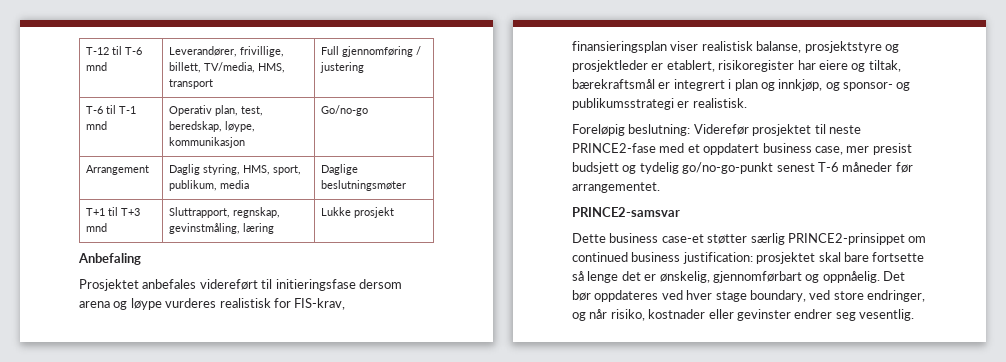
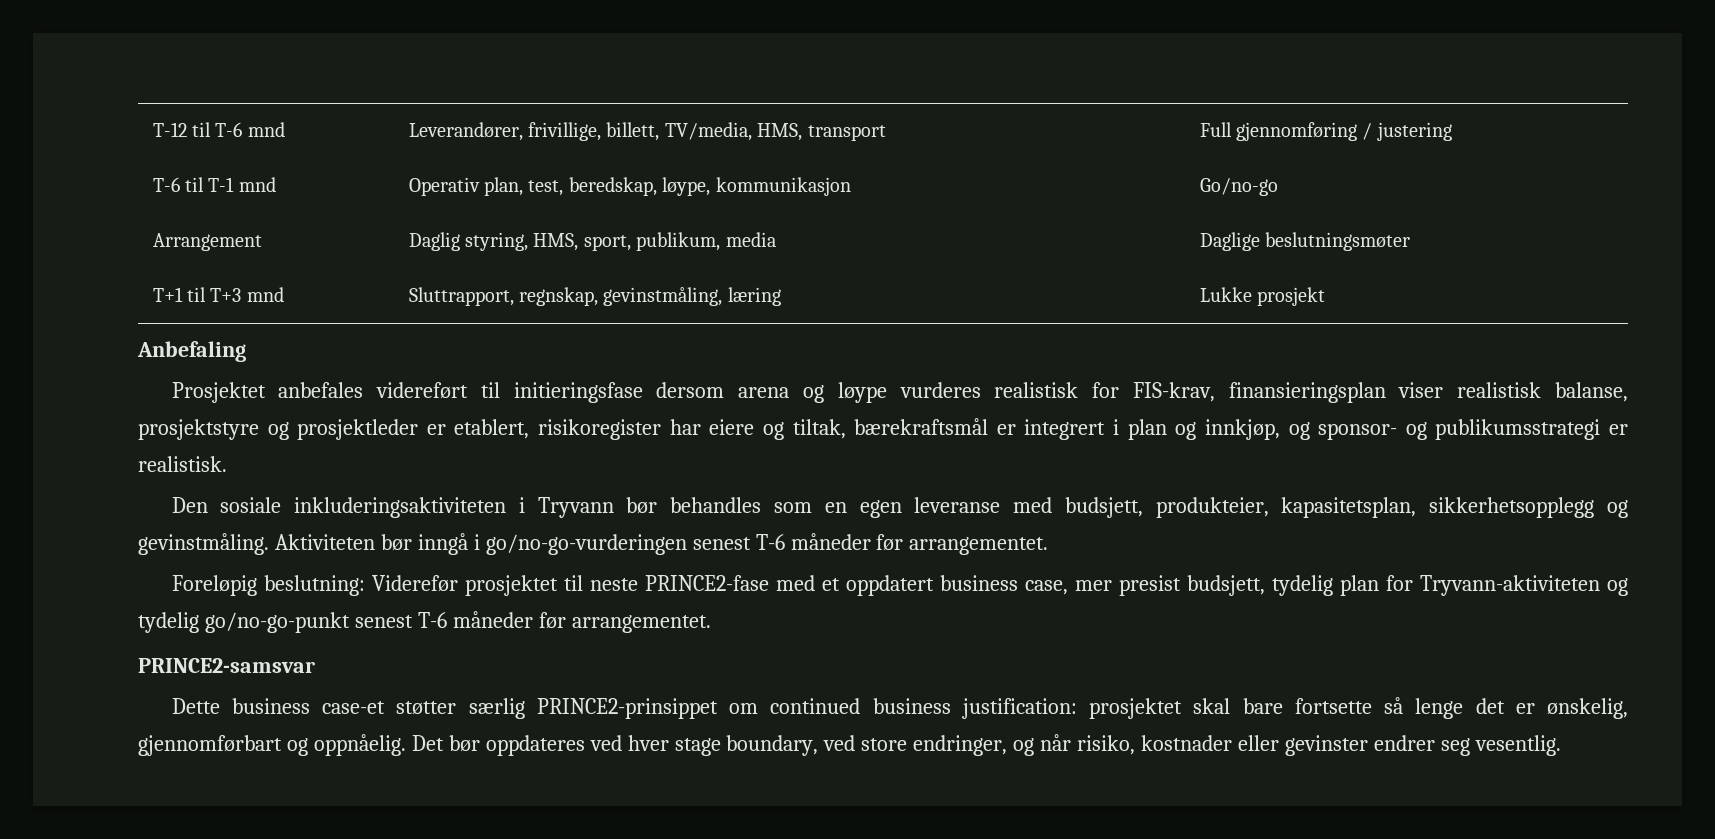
+ Den sosiale inkluderingsaktiviteten i Tryvann bør behandles som en egen leveranse med budsjett, produkteier, kapasitetsplan, sikkerhetsopplegg og gevinstmåling. Aktiviteten bør inngå i go/no-go-vurderingen senest T-6 måneder før arrangementet.
- Foreløpig beslutning: Viderefør prosjektet til neste PRINCE2-fase med et oppdatert business case, mer presist budsjett og tydelig go/no-go-punkt senest T-6 måneder før arrangementet.
+ Foreløpig beslutning: Viderefør prosjektet til neste PRINCE2-fase med et oppdatert business case, mer presist budsjett, tydelig plan for Tryvann-aktiviteten og tydelig go/no-go-punkt senest T-6 måneder før arrangementet.

